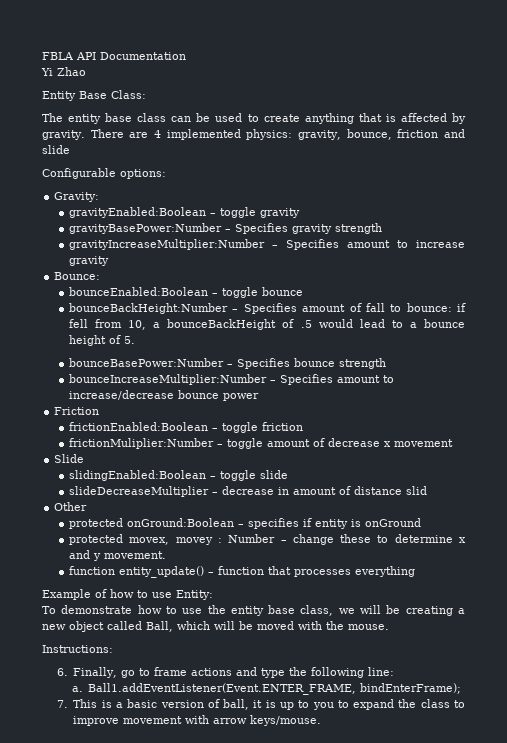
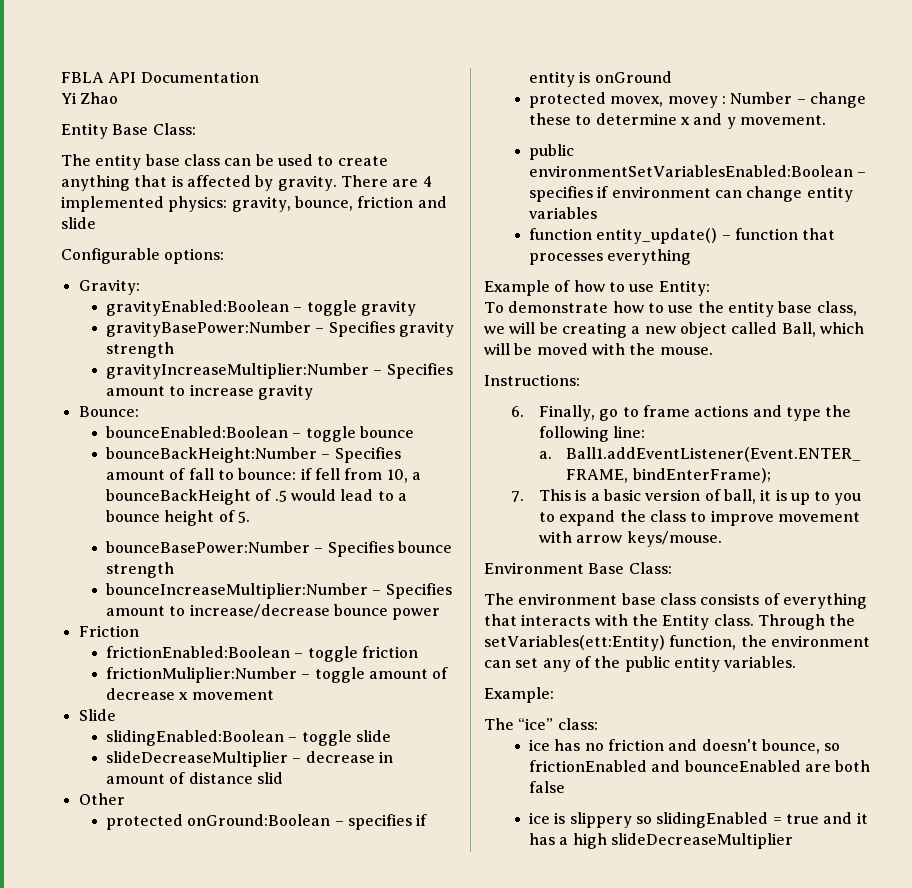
+ public environmentSetVariablesEnabled:Boolean – specifies if environment can change entity variables
+ Environment Base Class:
+ The environment base class consists of everything that interacts with the Entity class. Through the setVariables(ett:Entity) function, the environment can set any of the public entity variables.
+ Example:
+ The “ice” class:
+ ice has no friction and doesn't bounce, so frictionEnabled and bounceEnabled are both false
+ ice is slippery so slidingEnabled = true and it has a high slideDecreaseMultiplier

